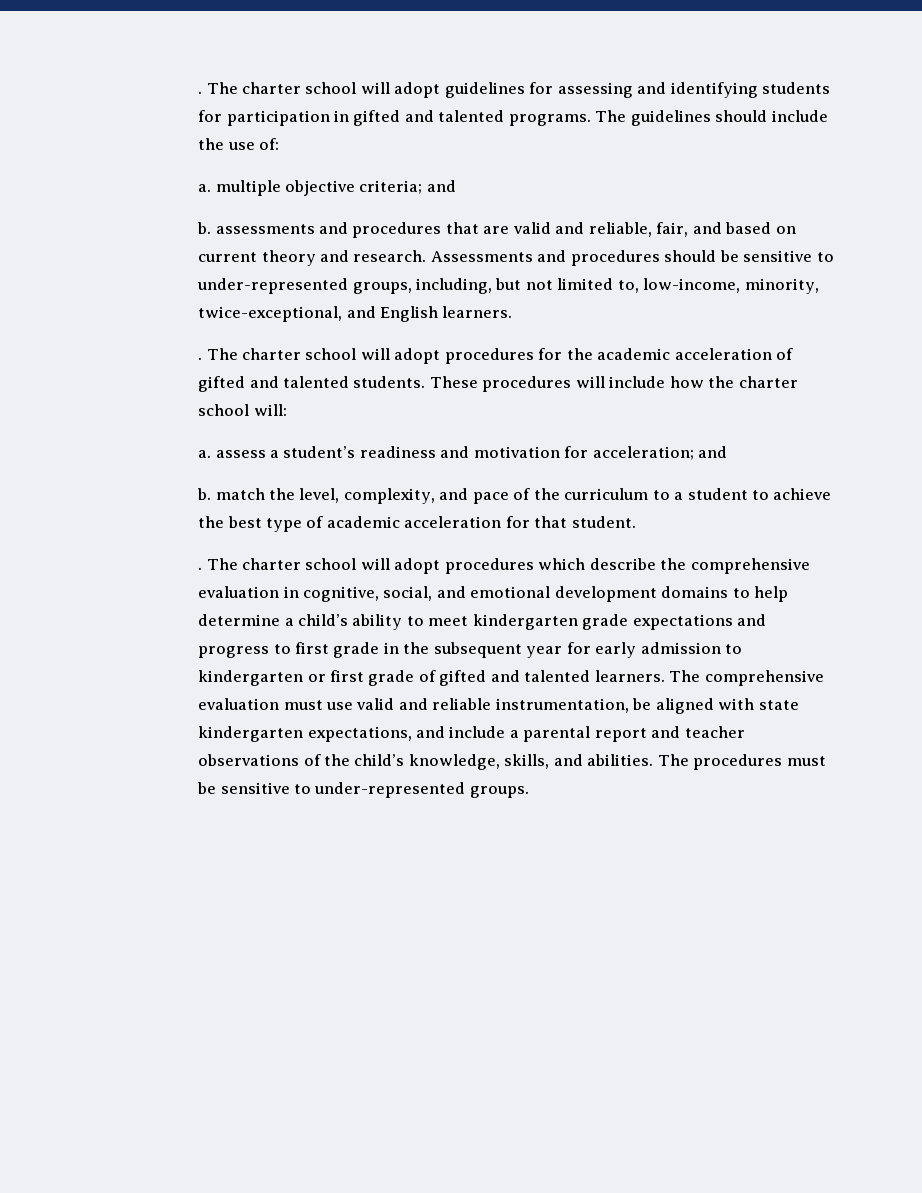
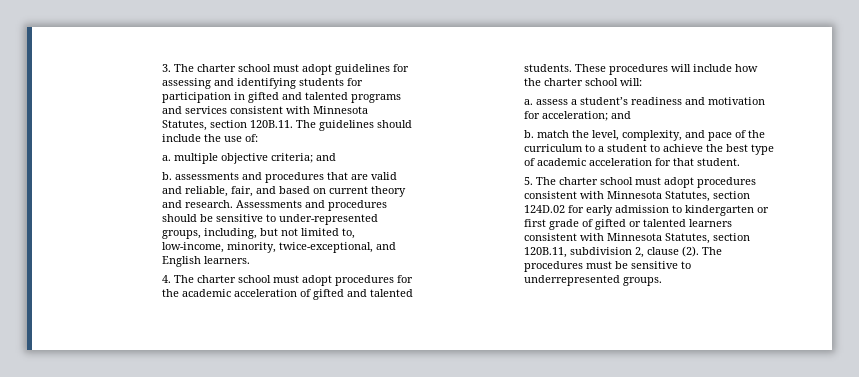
- . The charter school will adopt guidelines for assessing and identifying students for participation in gifted and talented programs. The guidelines should include the use of:
+ 3. The charter school must adopt guidelines for assessing and identifying students for participation in gifted and talented programs and services consistent with Minnesota Statutes, section 120B.11. The guidelines should include the use of:
- . The charter school will adopt procedures for the academic acceleration of gifted and talented students.
+ 4. The charter school must adopt procedures for the academic acceleration of gifted and talented students.
- . The charter school will adopt procedures which describe the comprehensive evaluation in cognitive, social, and emotional development domains to help determine a child’s ability to meet kindergarten grade expectations and progress to first grade in the subsequent year for early admission to kindergarten or first grade of gifted and talented learners. The comprehensive evaluation must use valid and reliable instrumentation, be aligned with state kindergarten expectations, and include a parental report and teacher observations of the child’s knowledge, skills, and abilities.
+ 5. The charter school must adopt procedures consistent with Minnesota Statutes, section 124D.02 for early admission to kindergarten or first grade of gifted or talented learners consistent with Minnesota Statutes, section 120B.11, subdivision 2, clause (2).
- The procedures must be sensitive to under-represented groups.
+ The procedures must be sensitive to underrepresented groups.

